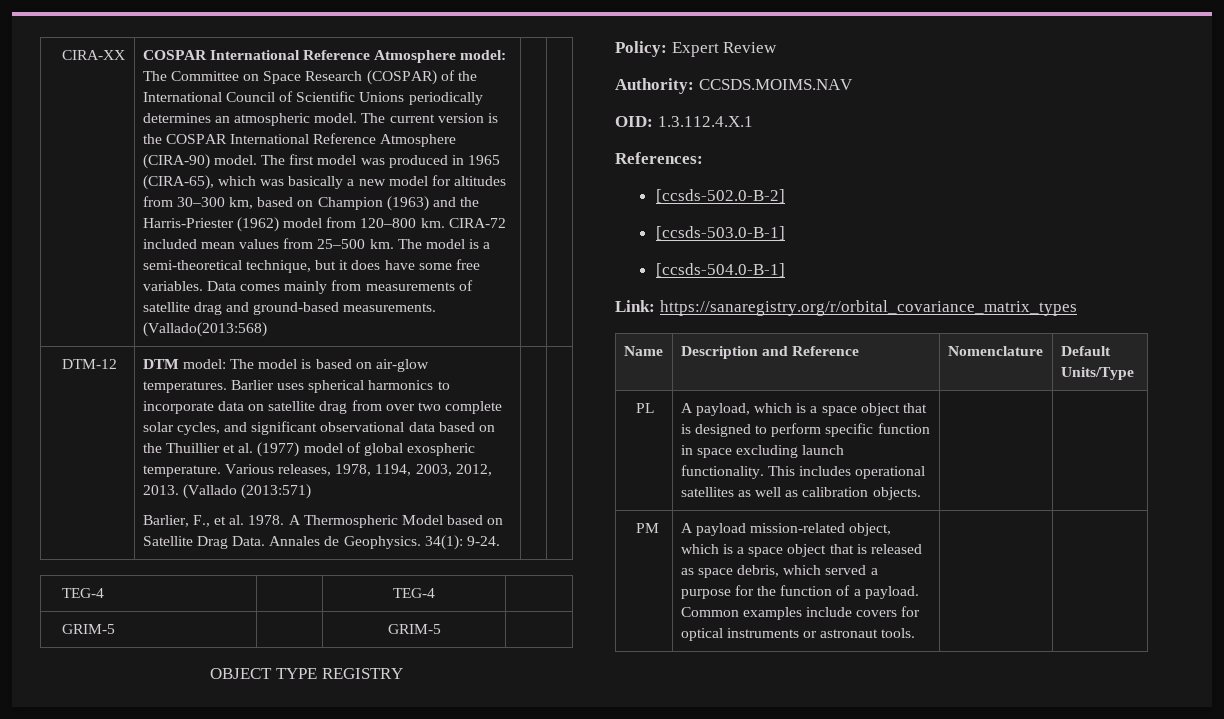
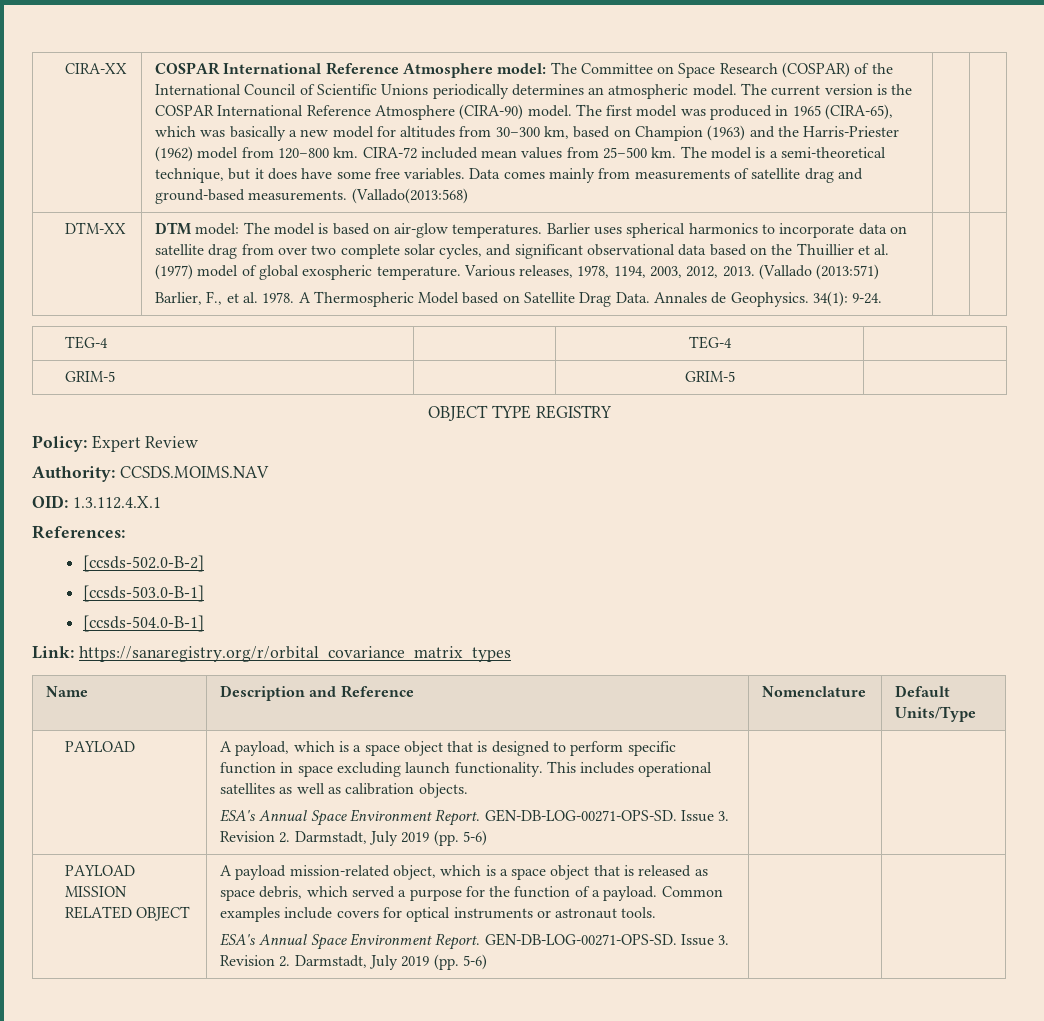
- DTM-12
+ DTM-XX
  Name | Description and Reference | Nomenclature | Default Units/Type
- PL
+ PAYLOAD
- This includes operational satellites as well as calibration objects. | |
- PM | A payload mission-related object, which is a space object that is released as space debris, which served a purpose for the function of a payload. Common examples include covers for optical instruments or astronaut tools. | |
+ This includes operational satellites as well as calibration objects.
+ ESA's Annual Space Environment Report. GEN-DB-LOG-00271-OPS-SD. Issue 3. Revision 2. Darmstadt, July 2019 (pp. 5-6) | |
+ PAYLOAD MISSION RELATED OBJECT | A payload mission-related object, which is a space object that is released as space debris, which served a purpose for the function of a payload. Common examples include covers for optical instruments or astronaut tools.
+ ESA's Annual Space Environment Report. GEN-DB-LOG-00271-OPS-SD. Issue 3. Revision 2. Darmstadt, July 2019 (pp. 5-6)

